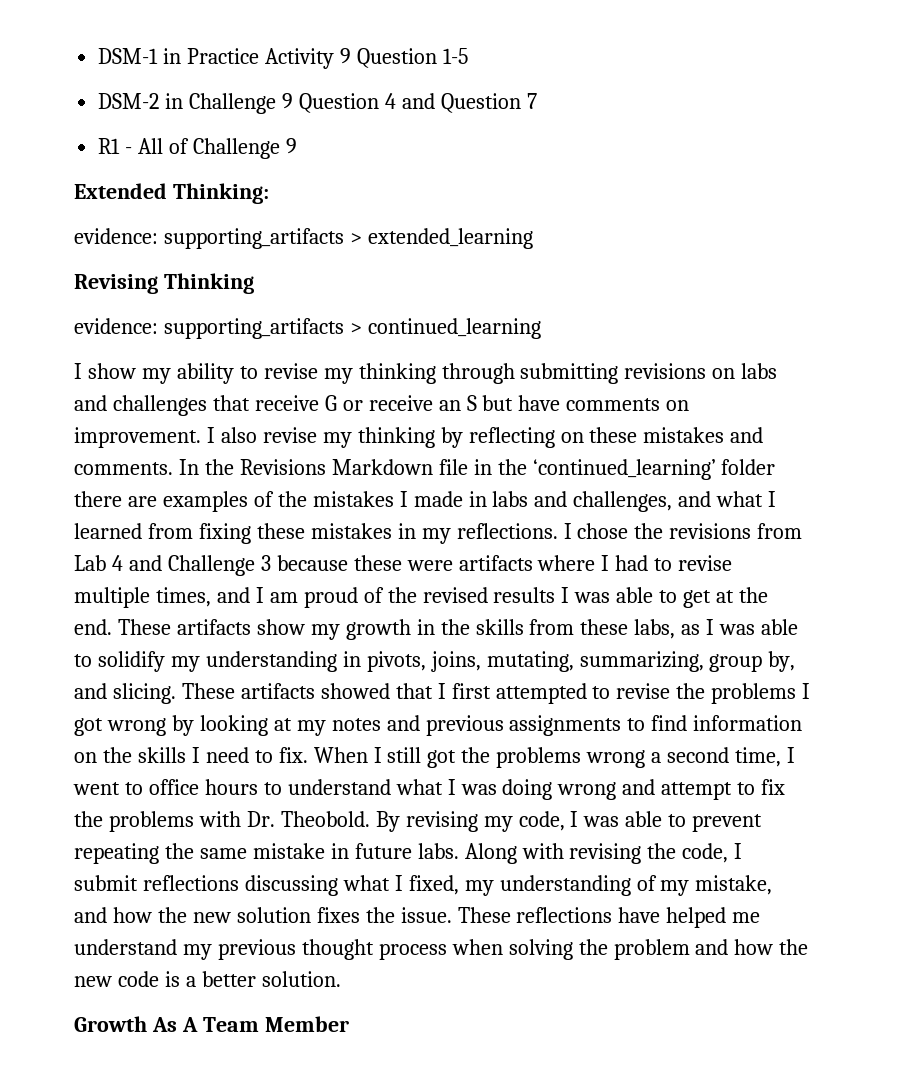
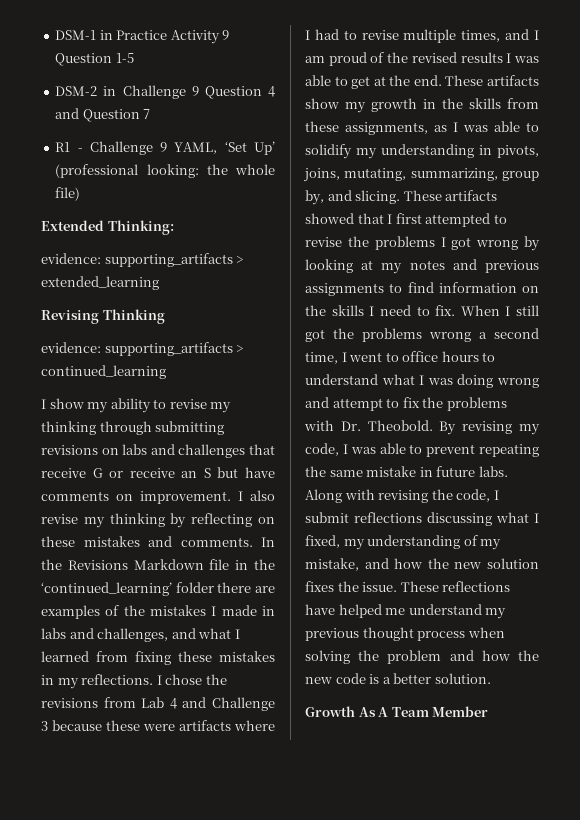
- R1 - All of Challenge 9
+ R1 - Challenge 9 YAML, ‘Set Up’ (professional looking: the whole file)
- These artifacts show my growth in the skills from these labs, as I was able to solidify my understanding in pivots, joins, mutating, summarizing, group by, and slicing.
+ These artifacts show my growth in the skills from these assignments, as I was able to solidify my understanding in pivots, joins, mutating, summarizing, group by, and slicing.

